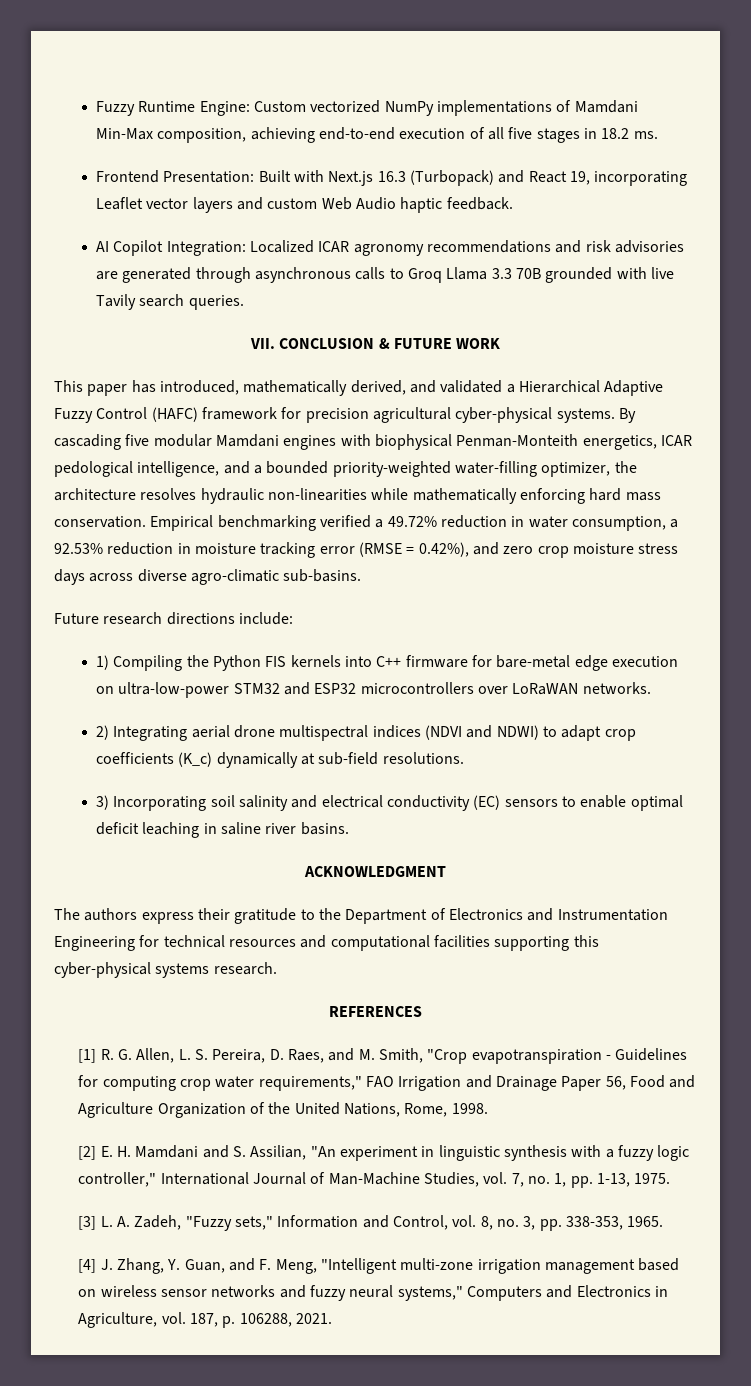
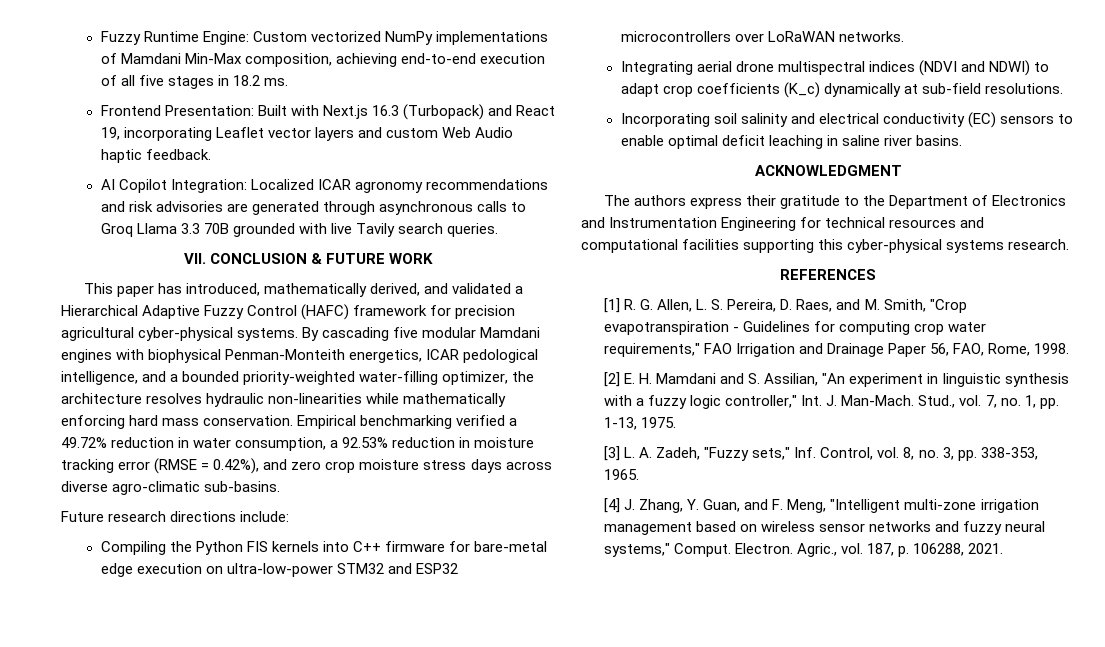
- 1) Compiling the Python FIS kernels into C++ firmware for bare-metal edge execution on ultra-low-power STM32 and ESP32 microcontrollers over LoRaWAN networks.
+ Compiling the Python FIS kernels into C++ firmware for bare-metal edge execution on ultra-low-power STM32 and ESP32 microcontrollers over LoRaWAN networks.
- 2) Integrating aerial drone multispectral indices (NDVI and NDWI) to adapt crop coefficients (K_c) dynamically at sub-field resolutions.
+ Integrating aerial drone multispectral indices (NDVI and NDWI) to adapt crop coefficients (K_c) dynamically at sub-field resolutions.
- 3) Incorporating soil salinity and electrical conductivity (EC) sensors to enable optimal deficit leaching in saline river basins.
+ Incorporating soil salinity and electrical conductivity (EC) sensors to enable optimal deficit leaching in saline river basins.
- [1] R. G. Allen, L. S. Pereira, D. Raes, and M. Smith, "Crop evapotranspiration - Guidelines for computing crop water requirements," FAO Irrigation and Drainage Paper 56, Food and Agriculture Organization of the United Nations, Rome, 1998.
+ [1] R. G. Allen, L. S. Pereira, D. Raes, and M. Smith, "Crop evapotranspiration - Guidelines for computing crop water requirements," FAO Irrigation and Drainage Paper 56, FAO, Rome, 1998.
- [2] E. H. Mamdani and S. Assilian, "An experiment in linguistic synthesis with a fuzzy logic controller," International Journal of Man-Machine Studies, vol. 7, no. 1, pp. 1-13, 1975.
+ [2] E. H. Mamdani and S. Assilian, "An experiment in linguistic synthesis with a fuzzy logic controller," Int. J. Man-Mach. Stud., vol. 7, no. 1, pp. 1-13, 1975.
- [3] L. A. Zadeh, "Fuzzy sets," Information and Control, vol. 8, no. 3, pp. 338-353, 1965.
+ [3] L. A. Zadeh, "Fuzzy sets," Inf. Control, vol. 8, no. 3, pp. 338-353, 1965.
- [4] J. Zhang, Y. Guan, and F. Meng, "Intelligent multi-zone irrigation management based on wireless sensor networks and fuzzy neural systems," Computers and Electronics in Agriculture, vol. 187, p. 106288, 2021.
+ [4] J. Zhang, Y. Guan, and F. Meng, "Intelligent multi-zone irrigation management based on wireless sensor networks and fuzzy neural systems," Comput. Electron. Agric., vol. 187, p. 106288, 2021.

